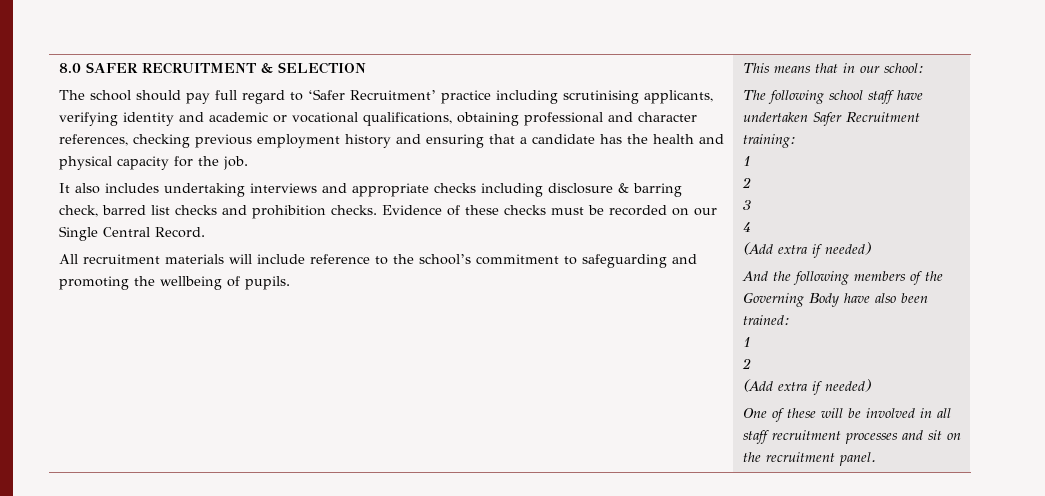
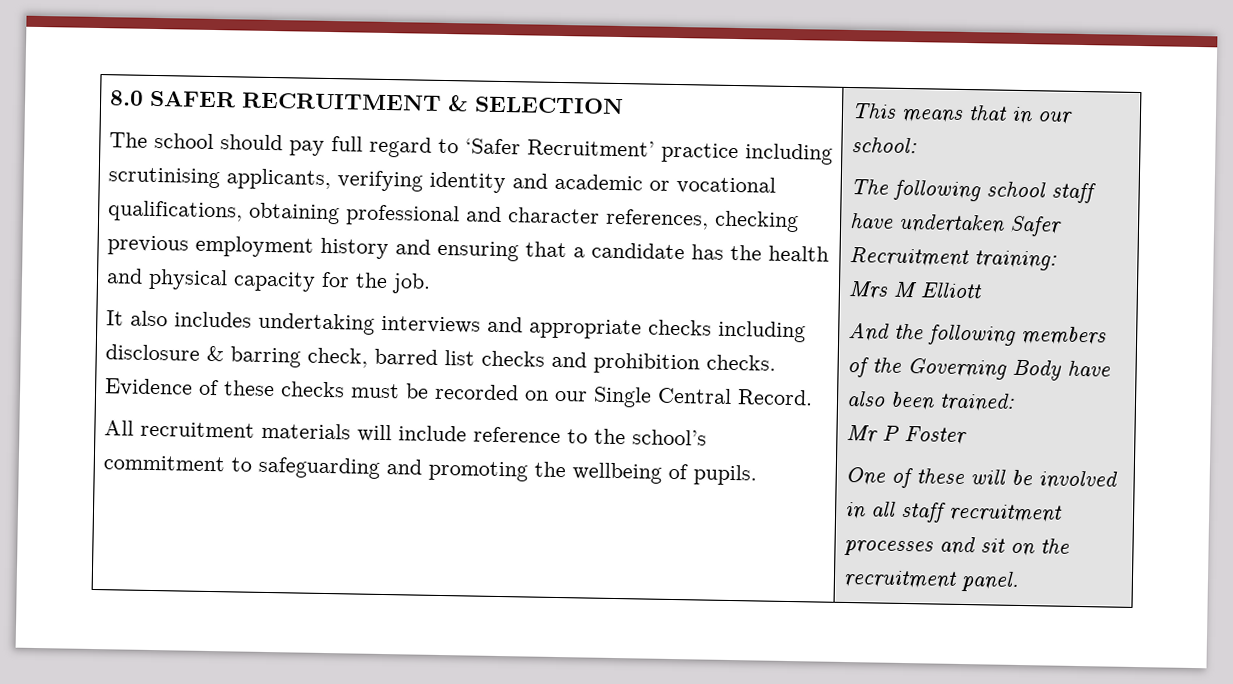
  The following school staff have undertaken Safer Recruitment training:
- 1
- 2
- 3
- 4
- (Add extra if needed)
+ Mrs M Elliott
  And the following members of the Governing Body have also been trained:
- 1
- 2
- (Add extra if needed)
+ Mr P Foster

